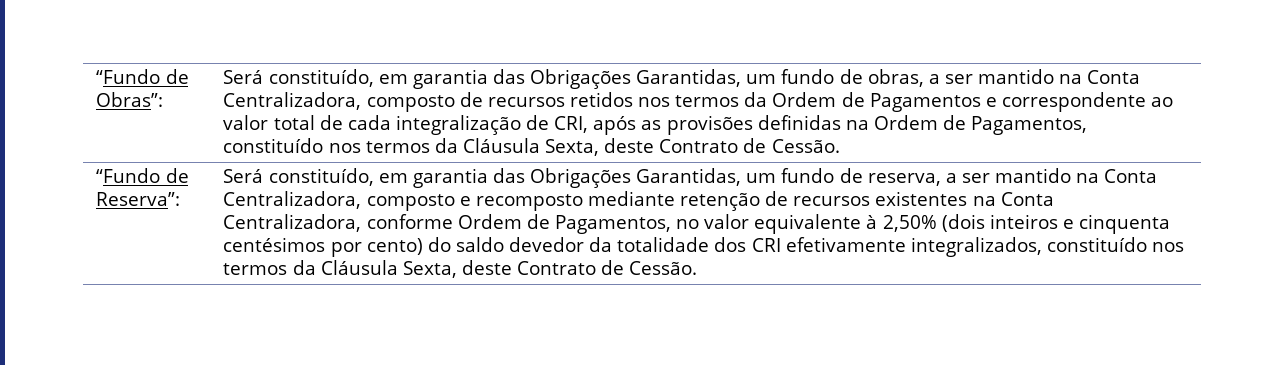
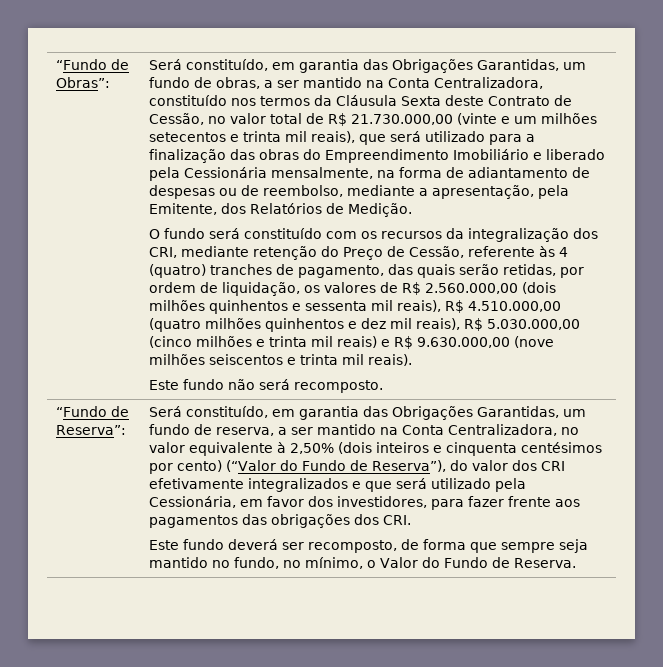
- Será constituído, em garantia das Obrigações Garantidas, um fundo de obras, a ser mantido na Conta Centralizadora, composto de recursos retidos nos termos da Ordem de Pagamentos e correspondente ao valor total de cada integralização de CRI, após as provisões definidas na Ordem de Pagamentos, constituído nos termos da Cláusula Sexta, deste Contrato de Cessão.
+ Será constituído, em garantia das Obrigações Garantidas, um fundo de obras, a ser mantido na Conta Centralizadora, constituído nos termos da Cláusula Sexta deste Contrato de Cessão, no valor total de R$ 21.730.000,00 (vinte e um milhões setecentos e trinta mil reais), que será utilizado para a finalização das obras do Empreendimento Imobiliário e liberado pela Cessionária mensalmente, na forma de adiantamento de despesas ou de reembolso, mediante a apresentação, pela Emitente, dos Relatórios de Medição.
+ O fundo será constituído com os recursos da integralização dos CRI, mediante retenção do Preço de Cessão, referente às 4 (quatro) tranches de pagamento, das quais serão retidas, por ordem de liquidação, os valores de R$ 2.560.000,00 (dois milhões quinhentos e sessenta mil reais), R$ 4.510.000,00 (quatro milhões quinhentos e dez mil reais), R$ 5.030.000,00 (cinco milhões e trinta mil reais) e R$ 9.630.000,00 (nove milhões seiscentos e trinta mil reais).
+ Este fundo não será recomposto.
- Será constituído, em garantia das Obrigações Garantidas, um fundo de reserva, a ser mantido na Conta Centralizadora, composto e recomposto mediante retenção de recursos existentes na Conta Centralizadora, conforme Ordem de Pagamentos, no valor equivalente à 2,50% (dois inteiros e cinquenta centésimos por cento) do saldo devedor da totalidade dos CRI efetivamente integralizados, constituído nos termos da Cláusula Sexta, deste Contrato de Cessão.
+ Será constituído, em garantia das Obrigações Garantidas, um fundo de reserva, a ser mantido na Conta Centralizadora, no valor equivalente à 2,50% (dois inteiros e cinquenta centésimos por cento) (“Valor do Fundo de Reserva”), do valor dos CRI efetivamente integralizados e que será utilizado pela Cessionária, em favor dos investidores, para fazer frente aos pagamentos das obrigações dos CRI.
+ Este fundo deverá ser recomposto, de forma que sempre seja mantido no fundo, no mínimo, o Valor do Fundo de Reserva.

